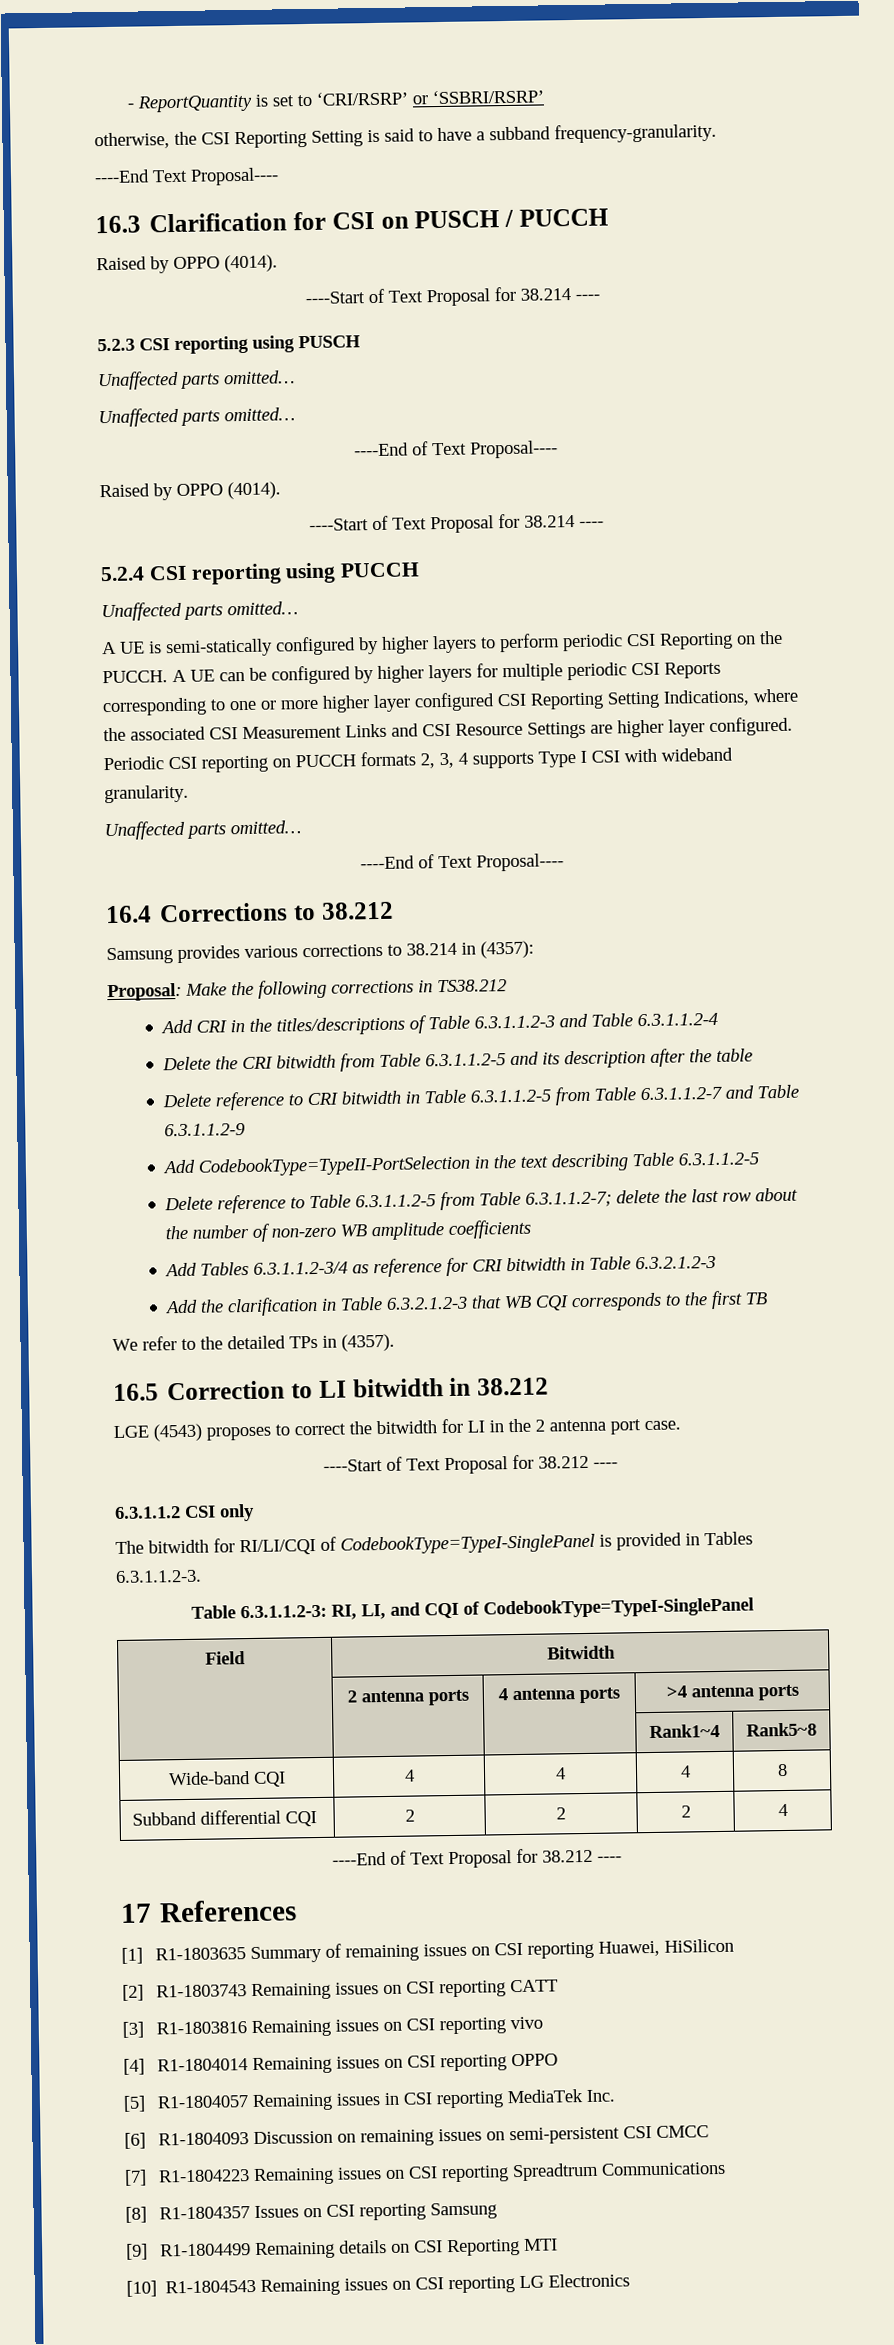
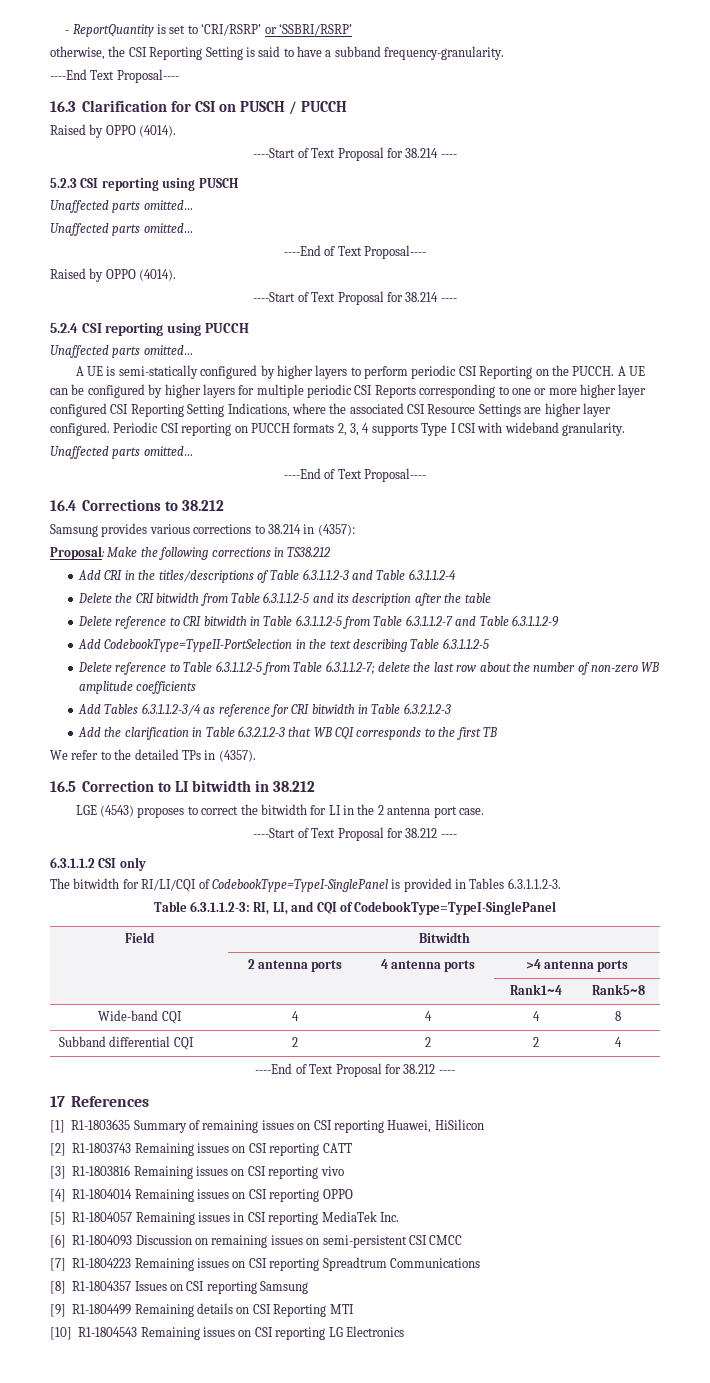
- A UE can be configured by higher layers for multiple periodic CSI Reports corresponding to one or more higher layer configured CSI Reporting Setting Indications, where the associated CSI Measurement Links and CSI Resource Settings are higher layer configured.
+ A UE can be configured by higher layers for multiple periodic CSI Reports corresponding to one or more higher layer configured CSI Reporting Setting Indications, where the associated CSI Resource Settings are higher layer configured.

